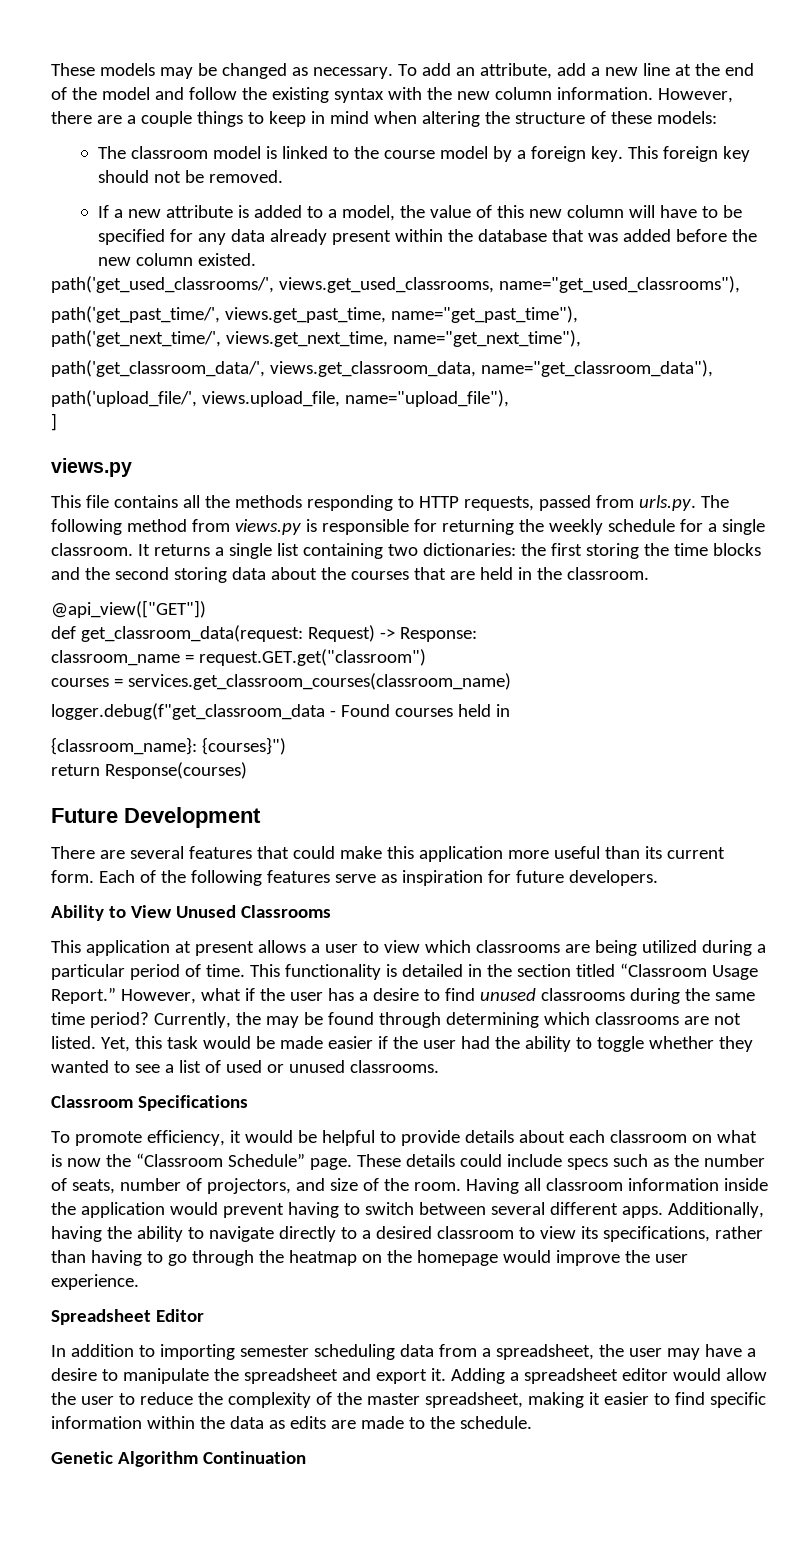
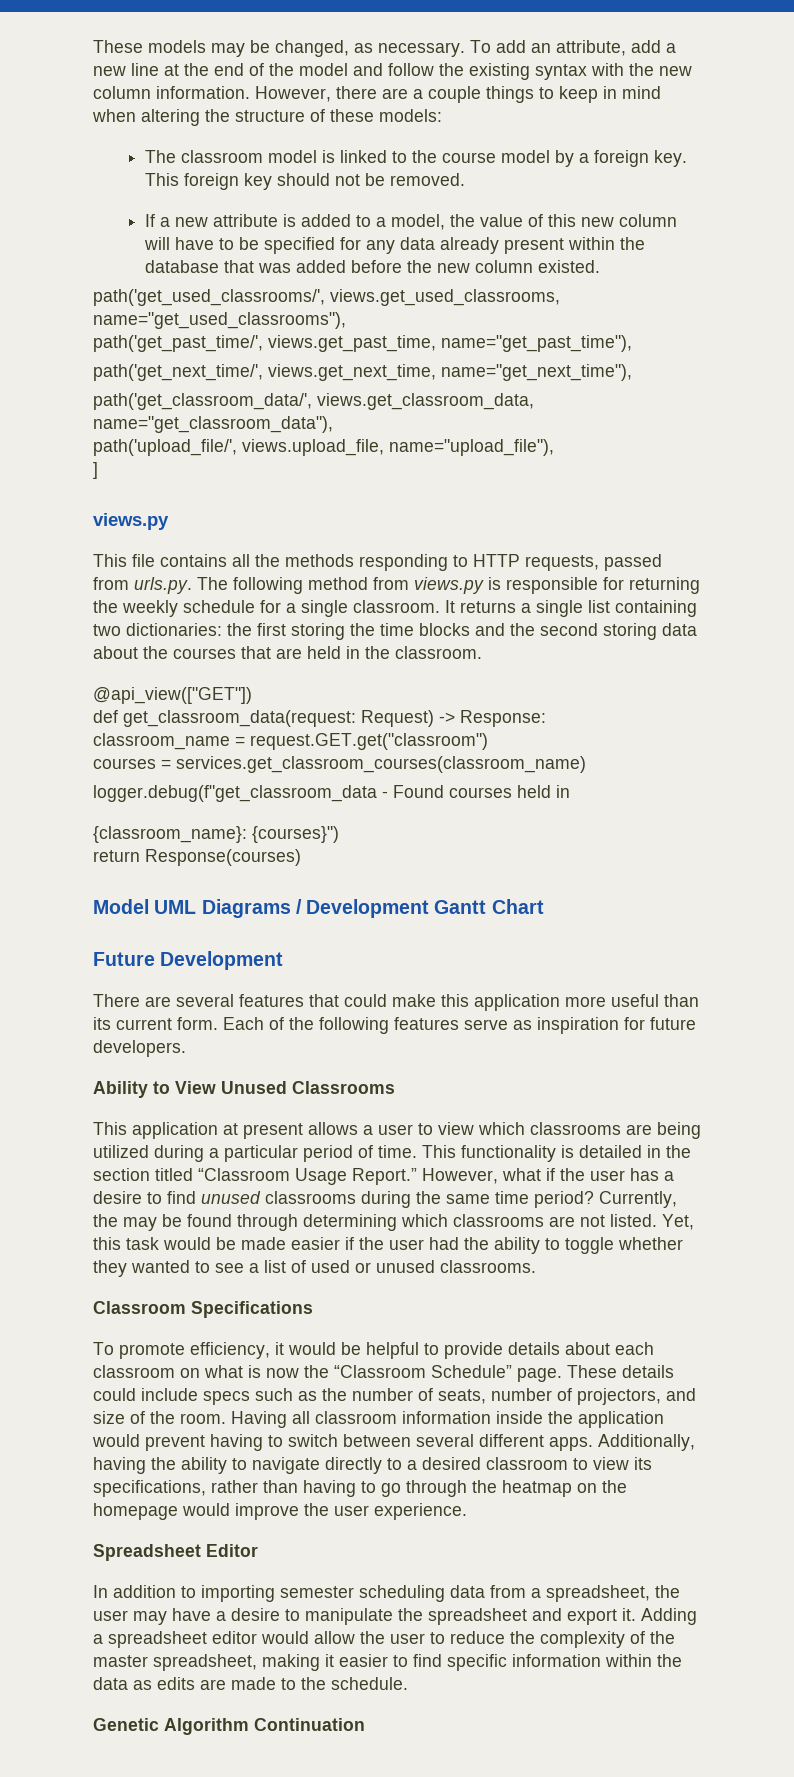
- These models may be changed as necessary.
+ These models may be changed, as necessary.
+ Model UML Diagrams / Development Gantt Chart

